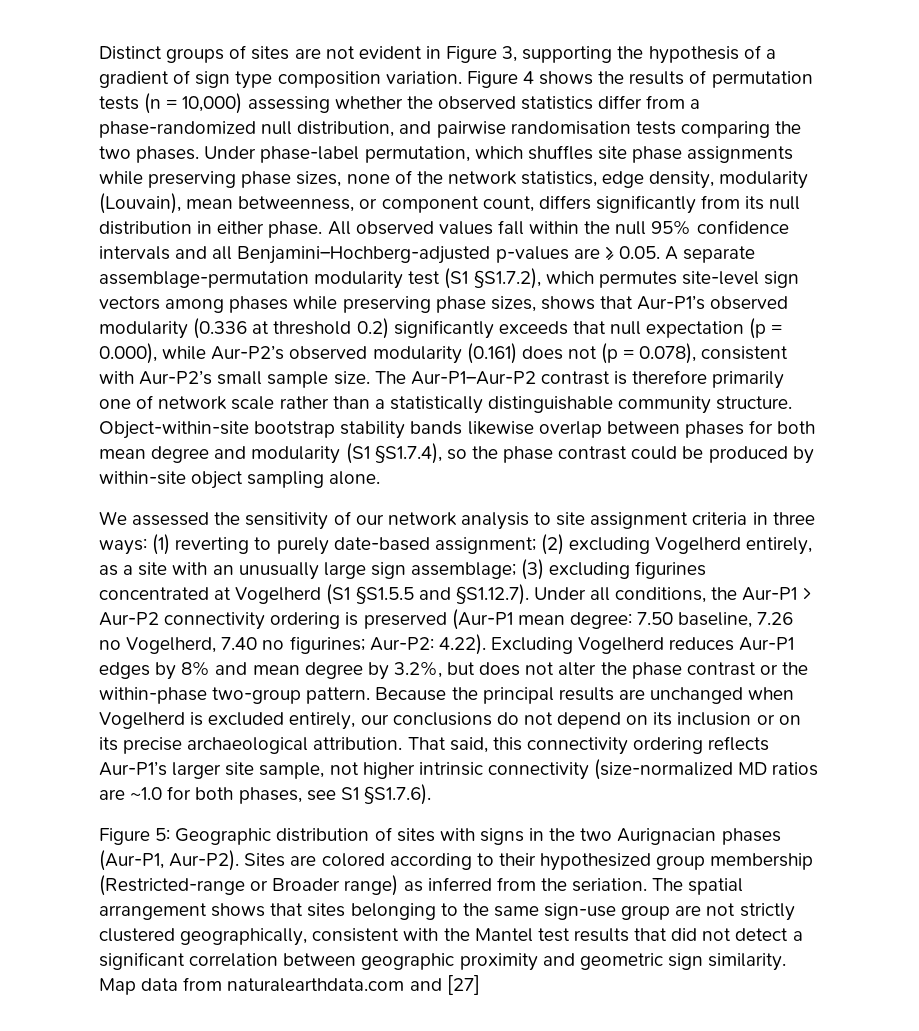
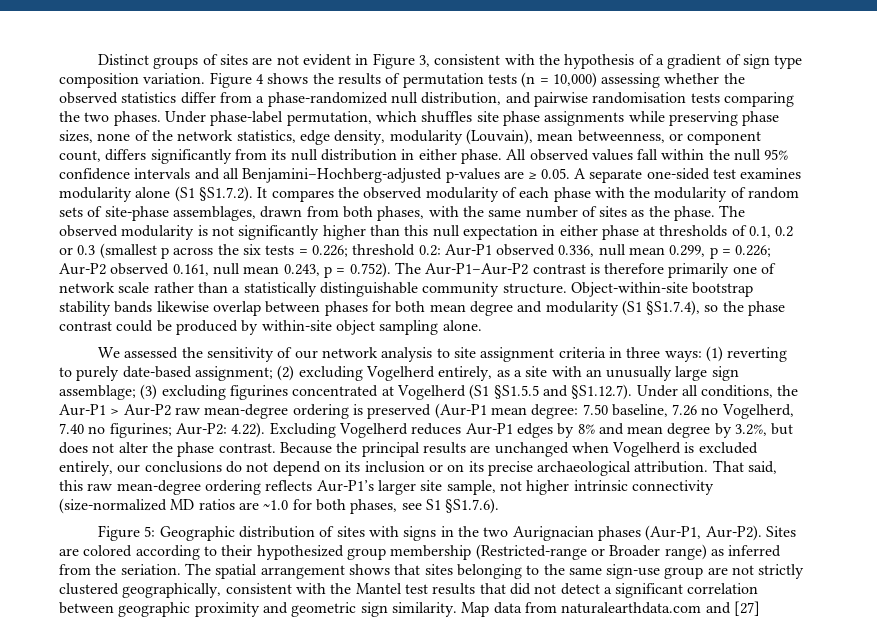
- Distinct groups of sites are not evident in Figure 3, supporting the hypothesis of a gradient of sign type composition variation.
+ Distinct groups of sites are not evident in Figure 3, consistent with the hypothesis of a gradient of sign type composition variation.
- All observed values fall within the null 95% confidence intervals and all Benjamini–Hochberg-adjusted p-values are ≥ 0.05. A separate assemblage-permutation modularity test (S1 §S1.7.2), which permutes site-level sign vectors among phases while preserving phase sizes, shows that Aur-P1’s observed modularity (0.336 at threshold 0.2) significantly exceeds that null expectation (p = 0.000), while Aur-P2’s observed modularity (0.161) does not (p = 0.078), consistent with Aur-P2’s small sample size. The Aur-P1–Aur-P2 contrast is therefore primarily one of network scale rather than a statistically distinguishable community structure.
+ All observed values fall within the null 95% confidence intervals and all Benjamini–Hochberg-adjusted p-values are ≥ 0.05. A separate one-sided test examines modularity alone (S1 §S1.7.2). It compares the observed modularity of each phase with the modularity of random sets of site-phase assemblages, drawn from both phases, with the same number of sites as the phase. The observed modularity is not significantly higher than this null expectation in either phase at thresholds of 0.1, 0.2 or 0.3 (smallest p across the six tests = 0.226; threshold 0.2: Aur-P1 observed 0.336, null mean 0.299, p = 0.226; Aur-P2 observed 0.161, null mean 0.243, p = 0.752). The Aur-P1–Aur-P2 contrast is therefore primarily one of network scale rather than a statistically distinguishable community structure.
- (3) excluding figurines concentrated at Vogelherd (S1 §S1.5.5 and §S1.12.7). Under all conditions, the Aur-P1 > Aur-P2 connectivity ordering is preserved (Aur-P1 mean degree:
+ (3) excluding figurines concentrated at Vogelherd (S1 §S1.5.5 and §S1.12.7). Under all conditions, the Aur-P1 > Aur-P2 raw mean-degree ordering is preserved (Aur-P1 mean degree:
- 4.22). Excluding Vogelherd reduces Aur-P1 edges by 8% and mean degree by 3.2%, but does not alter the phase contrast or the within-phase two-group pattern.
+ 4.22). Excluding Vogelherd reduces Aur-P1 edges by 8% and mean degree by 3.2%, but does not alter the phase contrast.
- That said, this connectivity ordering reflects Aur-P1’s larger site sample, not higher intrinsic connectivity (size-normalized MD ratios are ~1.0 for both phases, see S1 §S1.7.6).
+ That said, this raw mean-degree ordering reflects Aur-P1’s larger site sample, not higher intrinsic connectivity (size-normalized MD ratios are ~1.0 for both phases, see S1 §S1.7.6).

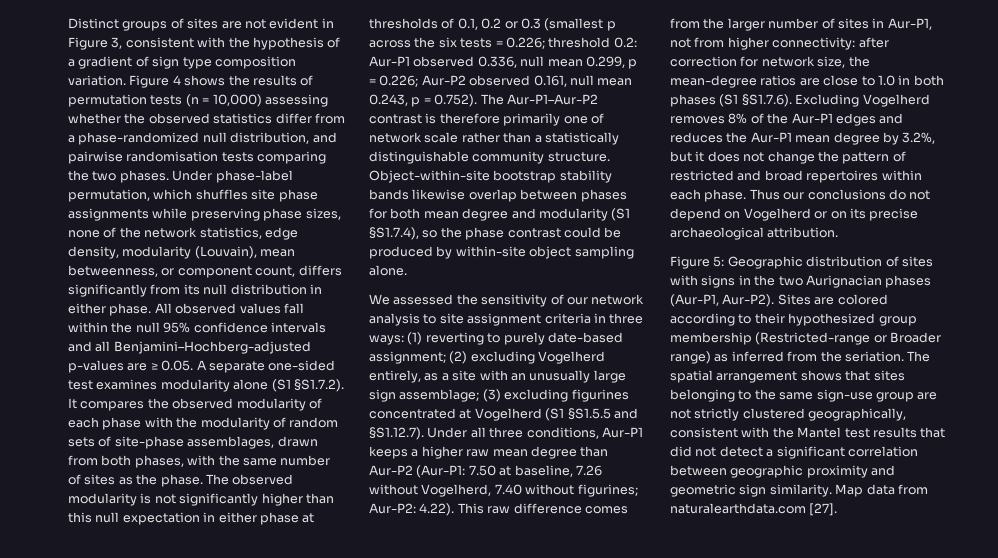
- (3) excluding figurines concentrated at Vogelherd (S1 §S1.5.5 and §S1.12.7). Under all conditions, the Aur-P1 > Aur-P2 raw mean-degree ordering is preserved (Aur-P1 mean degree: 7.50 baseline, 7.26 no Vogelherd, 7.40 no figurines;
+ (3) excluding figurines concentrated at Vogelherd (S1 §S1.5.5 and §S1.12.7). Under all three conditions, Aur-P1 keeps a higher raw mean degree than Aur-P2 (Aur-P1: 7.50 at baseline, 7.26 without Vogelherd, 7.40 without figurines;
- 4.22). Excluding Vogelherd reduces Aur-P1 edges by 8% and mean degree by 3.2%, but does not alter the phase contrast. Because the principal results are unchanged when Vogelherd is excluded entirely, our conclusions do not depend on its inclusion or on its precise archaeological attribution. That said, this raw mean-degree ordering reflects Aur-P1’s larger site sample, not higher intrinsic connectivity (size-normalized MD ratios are ~1.0 for both phases, see S1 §S1.7.6).
+ 4.22). This raw difference comes from the larger number of sites in Aur-P1, not from higher connectivity: after correction for network size, the mean-degree ratios are close to 1.0 in both phases (S1 §S1.7.6). Excluding Vogelherd removes 8% of the Aur-P1 edges and reduces the Aur-P1 mean degree by 3.2%, but it does not change the pattern of restricted and broad repertoires within each phase. Thus our conclusions do not depend on Vogelherd or on its precise archaeological attribution.
- Map data from naturalearthdata.com and [27]
+ Map data from naturalearthdata.com [27].

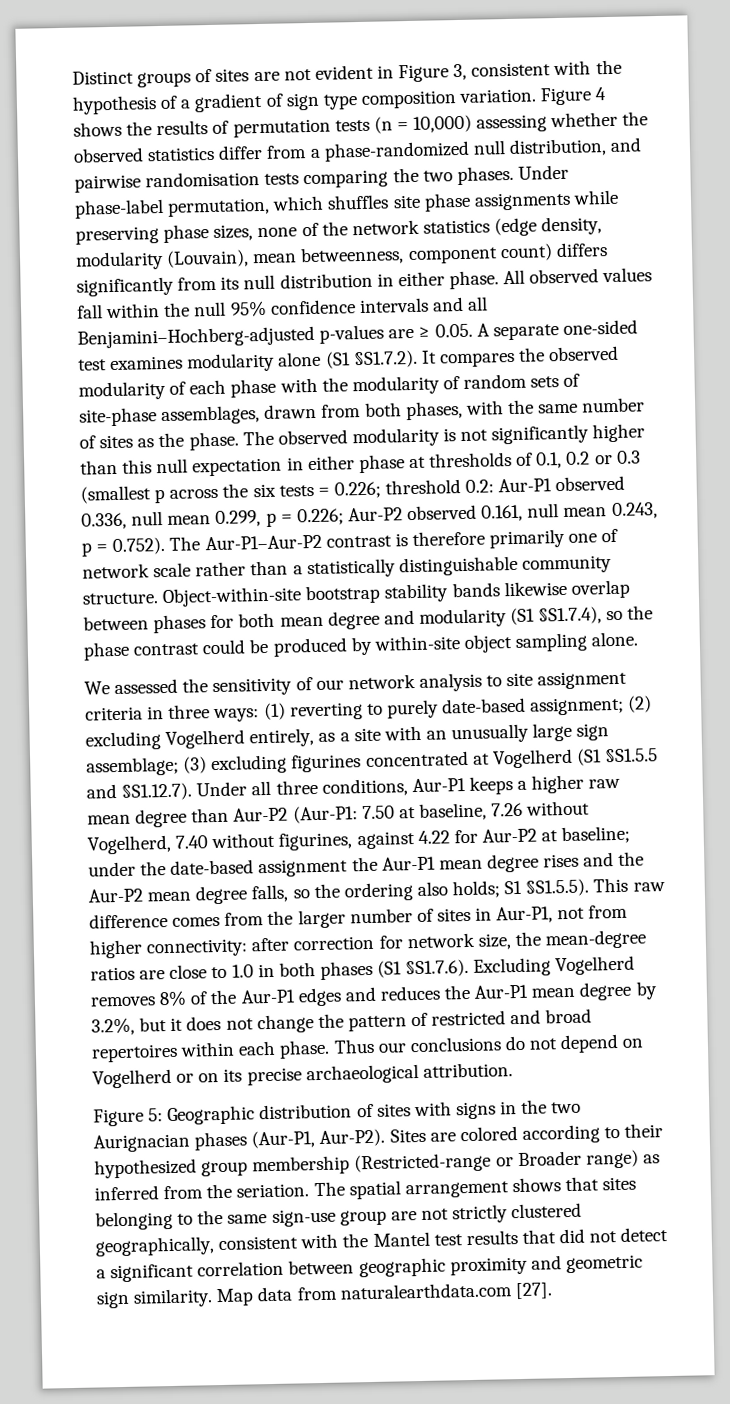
- Under phase-label permutation, which shuffles site phase assignments while preserving phase sizes, none of the network statistics, edge density, modularity (Louvain), mean betweenness, or component count, differs significantly from its null distribution in either phase.
+ Under phase-label permutation, which shuffles site phase assignments while preserving phase sizes, none of the network statistics (edge density, modularity (Louvain), mean betweenness, component count) differs significantly from its null distribution in either phase.
- 7.50 at baseline, 7.26 without Vogelherd, 7.40 without figurines; Aur-P2: 4.22). This raw difference comes from the larger number of sites in Aur-P1, not from higher connectivity:
+ 7.50 at baseline, 7.26 without Vogelherd, 7.40 without figurines, against 4.22 for Aur-P2 at baseline; under the date-based assignment the Aur-P1 mean degree rises and the Aur-P2 mean degree falls, so the ordering also holds; S1 §S1.5.5). This raw difference comes from the larger number of sites in Aur-P1, not from higher connectivity:

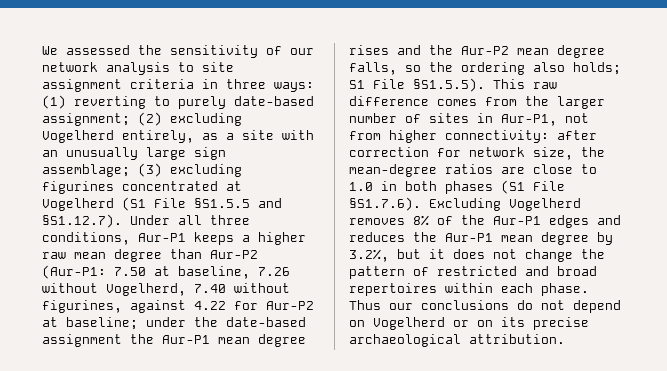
- Distinct groups of sites are not evident in Figure 3, consistent with the hypothesis of a gradient of sign type composition variation. Figure 4 shows the results of permutation tests (n = 10,000) assessing whether the observed statistics differ from a phase-randomized null distribution, and pairwise randomisation tests comparing the two phases. Under phase-label permutation, which shuffles site phase assignments while preserving phase sizes, none of the network statistics (edge density, modularity (Louvain), mean betweenness, component count) differs significantly from its null distribution in either phase. All observed values fall within the null 95% confidence intervals and all Benjamini–Hochberg-adjusted p-values are ≥ 0.05. A separate one-sided test examines modularity alone (S1 §S1.7.2). It compares the observed modularity of each phase with the modularity of random sets of site-phase assemblages, drawn from both phases, with the same number of sites as the phase. The observed modularity is not significantly higher than this null expectation in either phase at thresholds of 0.1, 0.2 or 0.3 (smallest p across the six tests = 0.226; threshold 0.2: Aur-P1 observed 0.336, null mean 0.299, p = 0.226; Aur-P2 observed 0.161, null mean 0.243, p = 0.752). The Aur-P1–Aur-P2 contrast is therefore primarily one of network scale rather than a statistically distinguishable community structure. Object-within-site bootstrap stability bands likewise overlap between phases for both mean degree and modularity (S1 §S1.7.4), so the phase contrast could be produced by within-site object sampling alone.
- (3) excluding figurines concentrated at Vogelherd (S1 §S1.5.5 and §S1.12.7). Under all three conditions, Aur-P1 keeps a higher raw mean degree than Aur-P2 (Aur-P1:
+ (3) excluding figurines concentrated at Vogelherd (S1 File §S1.5.5 and §S1.12.7). Under all three conditions, Aur-P1 keeps a higher raw mean degree than Aur-P2 (Aur-P1:
- S1 §S1.5.5). This raw difference comes from the larger number of sites in Aur-P1, not from higher connectivity:
+ S1 File §S1.5.5). This raw difference comes from the larger number of sites in Aur-P1, not from higher connectivity:
- after correction for network size, the mean-degree ratios are close to 1.0 in both phases (S1 §S1.7.6). Excluding Vogelherd removes 8% of the Aur-P1 edges and reduces the Aur-P1 mean degree by 3.2%, but it does not change the pattern of restricted and broad repertoires within each phase.
+ after correction for network size, the mean-degree ratios are close to 1.0 in both phases (S1 File §S1.7.6). Excluding Vogelherd removes 8% of the Aur-P1 edges and reduces the Aur-P1 mean degree by 3.2%, but it does not change the pattern of restricted and broad repertoires within each phase.
- Figure 5: Geographic distribution of sites with signs in the two Aurignacian phases (Aur-P1, Aur-P2). Sites are colored according to their hypothesized group membership (Restricted-range or Broader range) as inferred from the seriation. The spatial arrangement shows that sites belonging to the same sign-use group are not strictly clustered geographically, consistent with the Mantel test results that did not detect a significant correlation between geographic proximity and geometric sign similarity. Map data from naturalearthdata.com [27].

